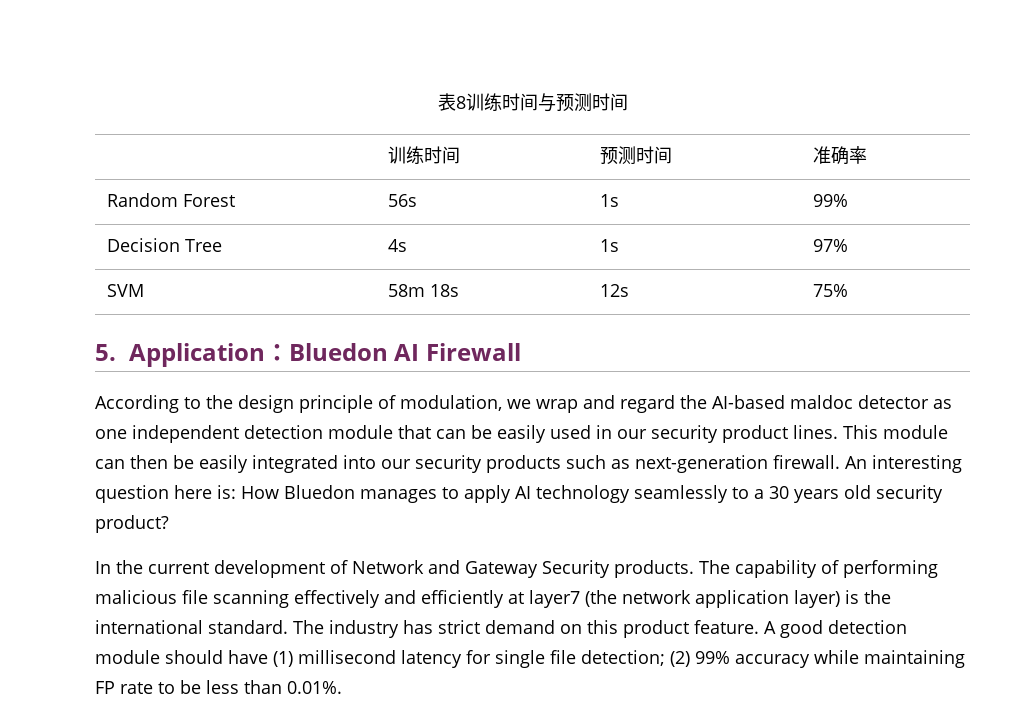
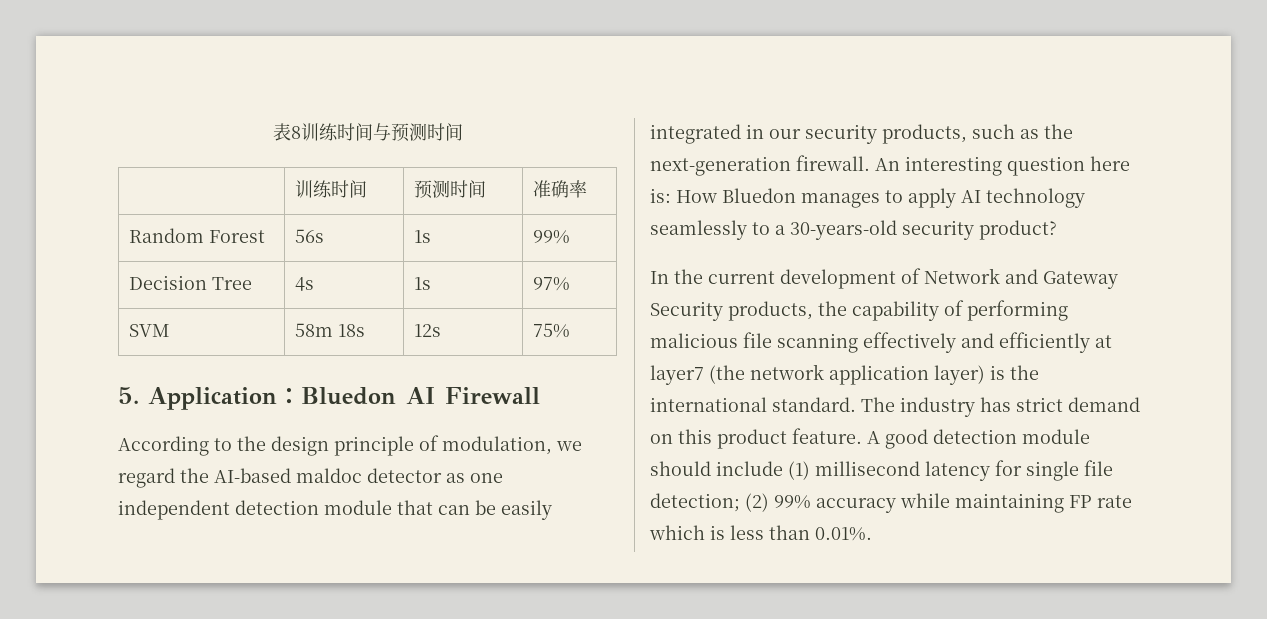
- According to the design principle of modulation, we wrap and regard the AI-based maldoc detector as one independent detection module that can be easily used in our security product lines. This module can then be easily integrated into our security products such as next-generation firewall.
+ According to the design principle of modulation, we regard the AI-based maldoc detector as one independent detection module that can be easily integrated in our security products, such as the next-generation firewall.
- An interesting question here is: How Bluedon manages to apply AI technology seamlessly to a 30 years old security product?
+ An interesting question here is: How Bluedon manages to apply AI technology seamlessly to a 30-years-old security product?
- In the current development of Network and Gateway Security products. The capability of performing malicious file scanning effectively and efficiently at layer7 (the network application layer) is the international standard.
+ In the current development of Network and Gateway Security products, the capability of performing malicious file scanning effectively and efficiently at layer7 (the network application layer) is the international standard.
- A good detection module should have (1) millisecond latency for single file detection; (2) 99% accuracy while maintaining FP rate to be less than 0.01%.
+ A good detection module should include (1) millisecond latency for single file detection; (2) 99% accuracy while maintaining FP rate which is less than 0.01%.

